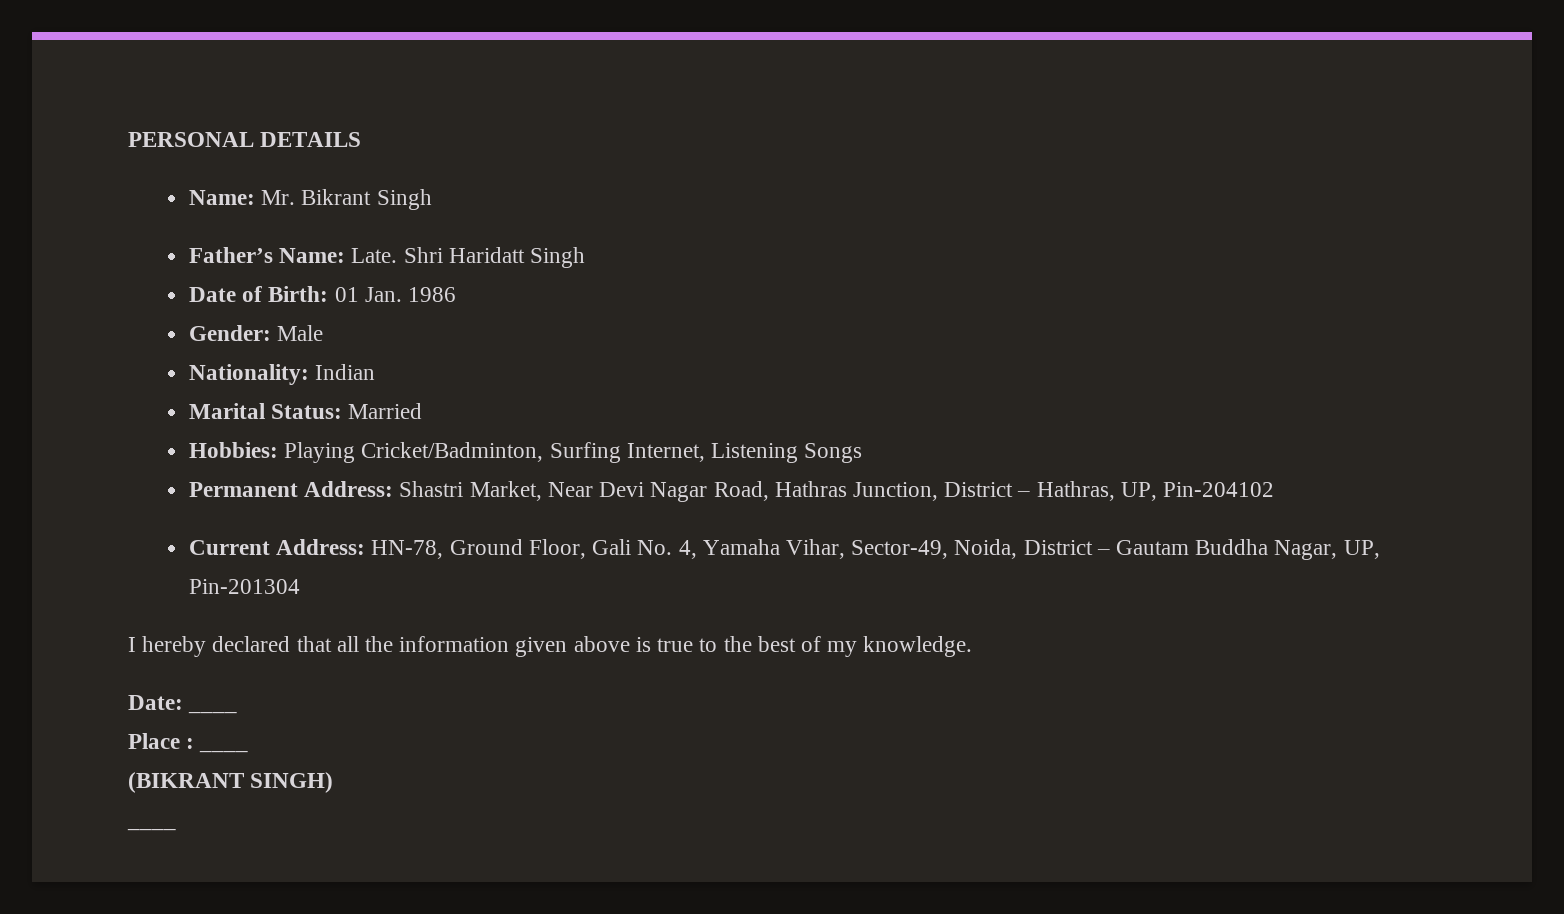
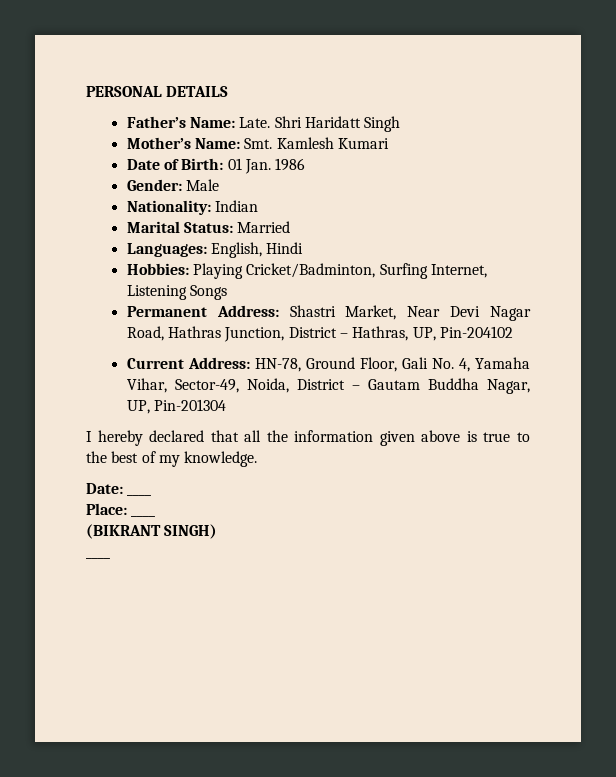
- Name: Mr. Bikrant Singh
+ Mother’s Name: Smt. Kamlesh Kumari
+ Languages: English, Hindi
- Place : ____
+ Place: ____

